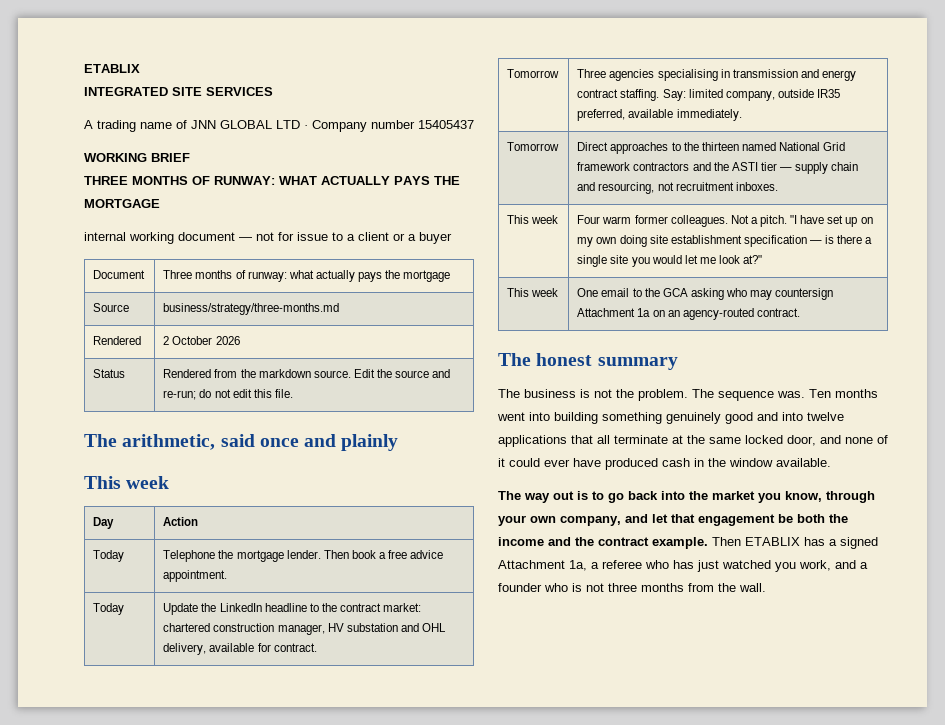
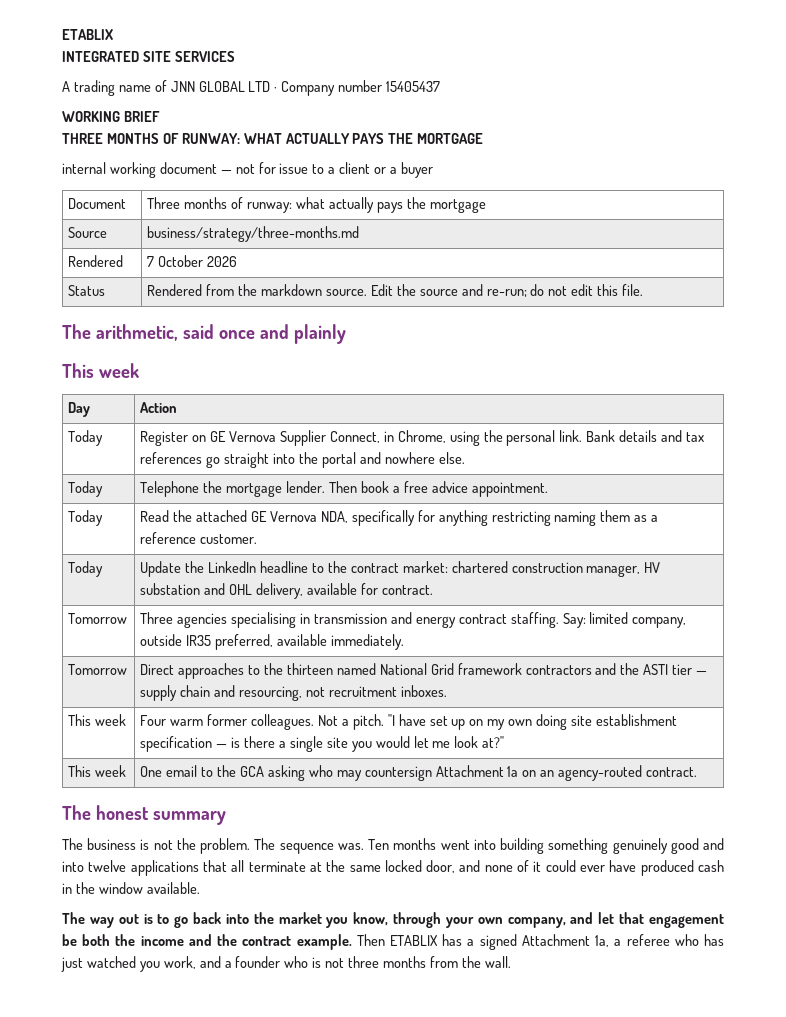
- Rendered | 2 October 2026
+ Rendered | 7 October 2026
+ Today | Register on GE Vernova Supplier Connect, in Chrome, using the personal link. Bank details and tax references go straight into the portal and nowhere else.
+ Today | Read the attached GE Vernova NDA, specifically for anything restricting naming them as a reference customer.

